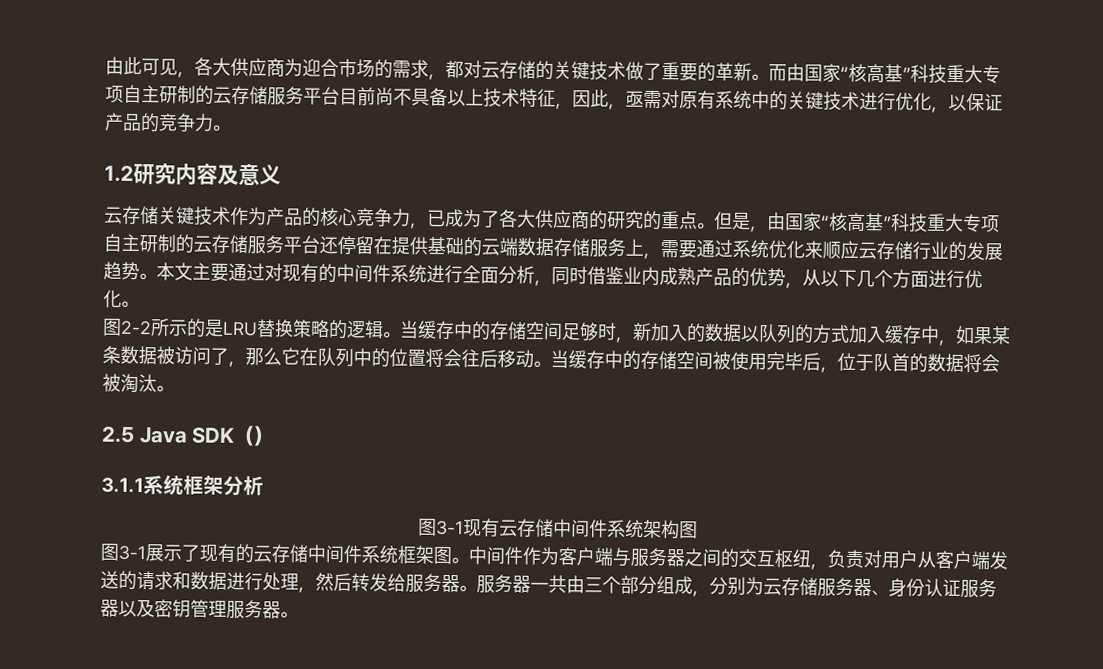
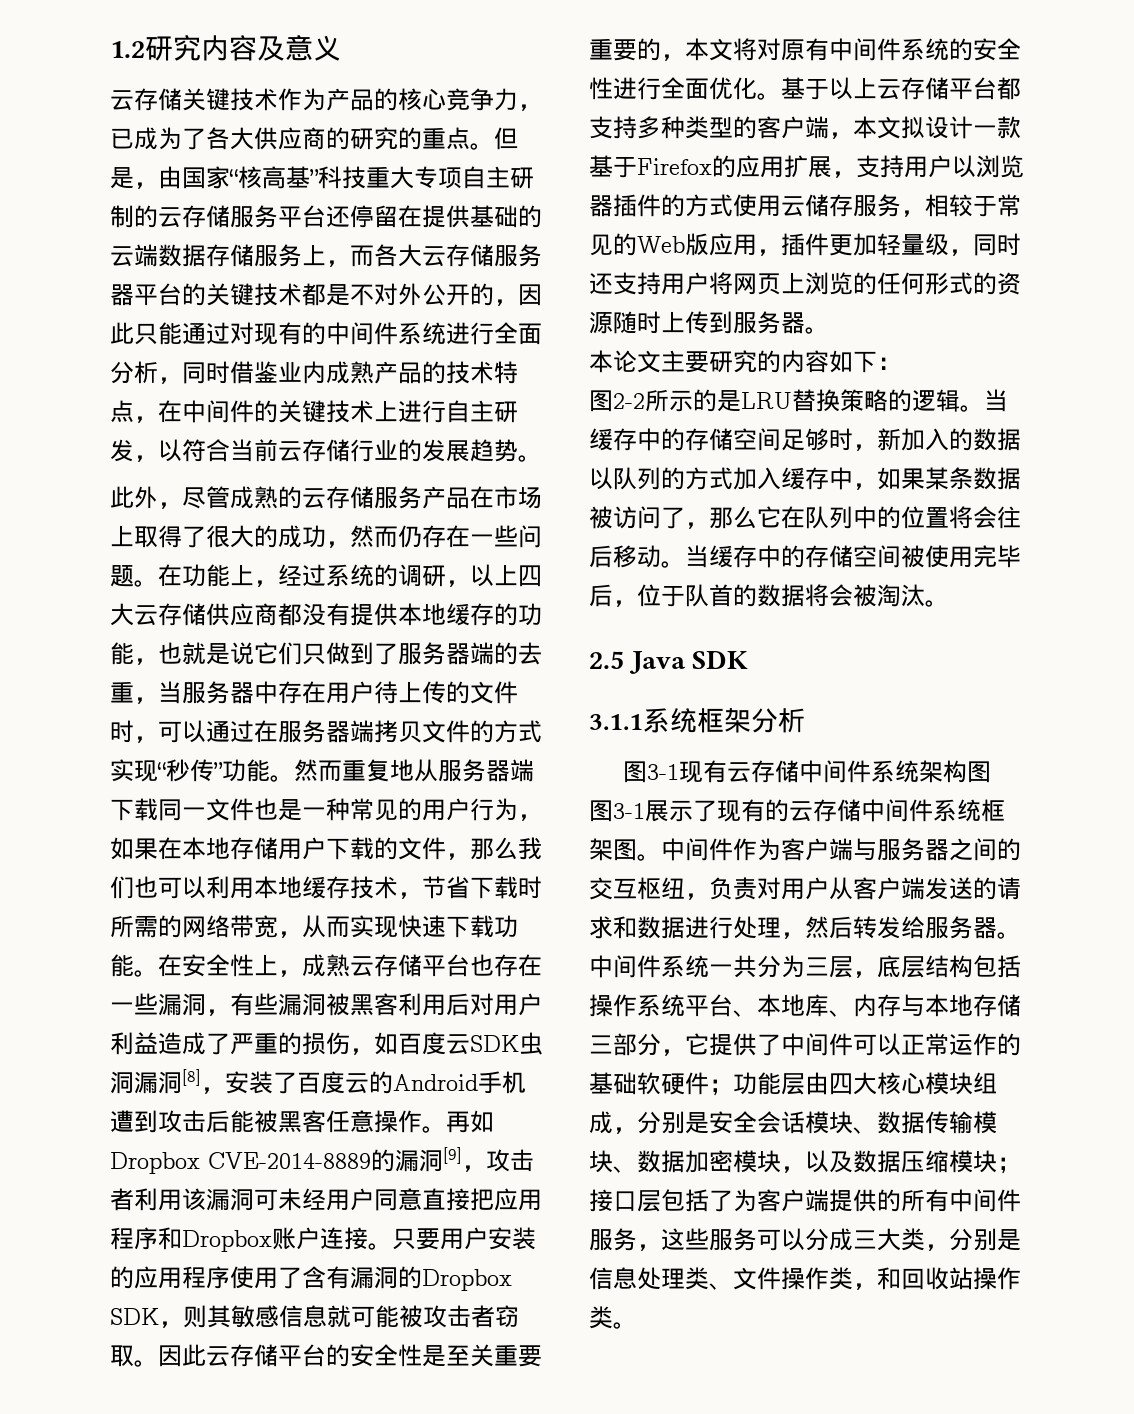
- 由此可见，各大供应商为迎合市场的需求，都对云存储的关键技术做了重要的革新。而由国家“核高基”科技重大专项自主研制的云存储服务平台目前尚不具备以上技术特征，因此，亟需对原有系统中的关键技术进行优化，以保证产品的竞争力。
- 但是，由国家“核高基”科技重大专项自主研制的云存储服务平台还停留在提供基础的云端数据存储服务上，需要通过系统优化来顺应云存储行业的发展趋势。本文主要通过对现有的中间件系统进行全面分析，同时借鉴业内成熟产品的优势，从以下几个方面进行优化。
+ 但是，由国家“核高基”科技重大专项自主研制的云存储服务平台还停留在提供基础的云端数据存储服务上，而各大云存储服务器平台的关键技术都是不对外公开的，因此只能通过对现有的中间件系统进行全面分析，同时借鉴业内成熟产品的技术特点，在中间件的关键技术上进行自主研发，以符合当前云存储行业的发展趋势。
+ 此外，尽管成熟的云存储服务产品在市场上取得了很大的成功，然而仍存在一些问题。在功能上，经过系统的调研，以上四大云存储供应商都没有提供本地缓存的功能，也就是说它们只做到了服务器端的去重，当服务器中存在用户待上传的文件时，可以通过在服务器端拷贝文件的方式实现“秒传”功能。然而重复地从服务器端下载同一文件也是一种常见的用户行为，如果在本地存储用户下载的文件，那么我们也可以利用本地缓存技术，节省下载时所需的网络带宽，从而实现快速下载功能。在安全性上，成熟云存储平台也存在一些漏洞，有些漏洞被黑客利用后对用户利益造成了严重的损伤，如百度云SDK虫洞漏洞[8]，安装了百度云的Android手机遭到攻击后能被黑客任意操作。再如Dropbox CVE-2014-8889的漏洞[9]，攻击者利用该漏洞可未经用户同意直接把应用程序和Dropbox账户连接。只要用户安装的应用程序使用了含有漏洞的Dropbox SDK，则其敏感信息就可能被攻击者窃取。因此云存储平台的安全性是至关重要重要的，本文将对原有中间件系统的安全性进行全面优化。基于以上云存储平台都支持多种类型的客户端，本文拟设计一款基于Firefox的应用扩展，支持用户以浏览器插件的方式使用云储存服务，相较于常见的Web版应用，插件更加轻量级，同时还支持用户将网页上浏览的任何形式的资源随时上传到服务器。
+ 本论文主要研究的内容如下：
- 2.5 Java SDK（）
+ 2.5 Java SDK
- 服务器一共由三个部分组成，分别为云存储服务器、身份认证服务器以及密钥管理服务器。
+ 中间件系统一共分为三层，底层结构包括操作系统平台、本地库、内存与本地存储三部分，它提供了中间件可以正常运作的基础软硬件；功能层由四大核心模块组成，分别是安全会话模块、数据传输模块、数据加密模块，以及数据压缩模块；接口层包括了为客户端提供的所有中间件服务，这些服务可以分成三大类，分别是信息处理类、文件操作类，和回收站操作类。

